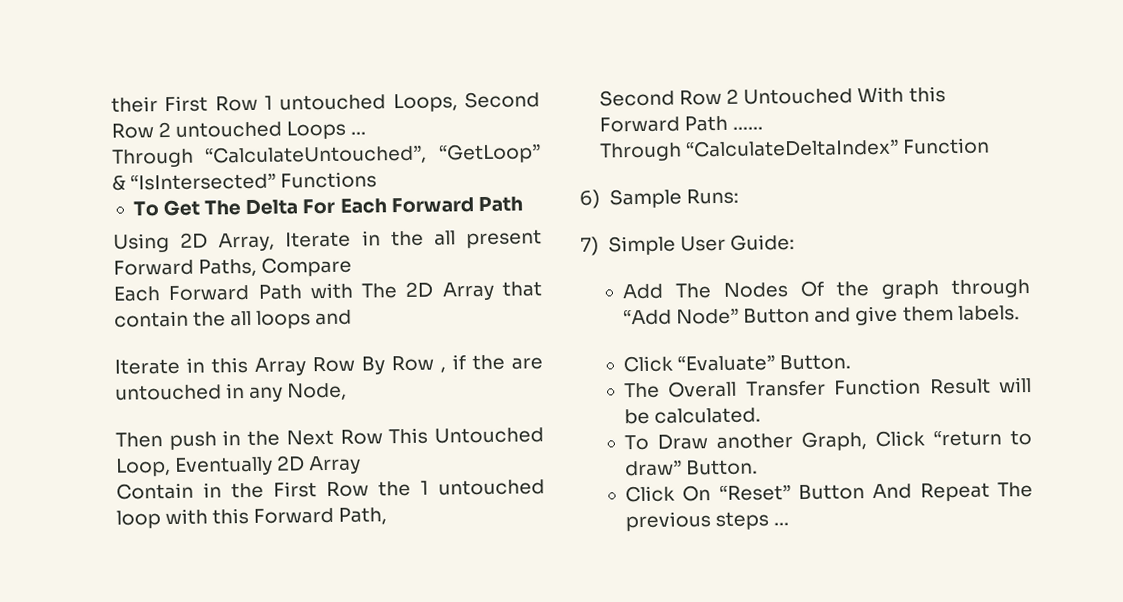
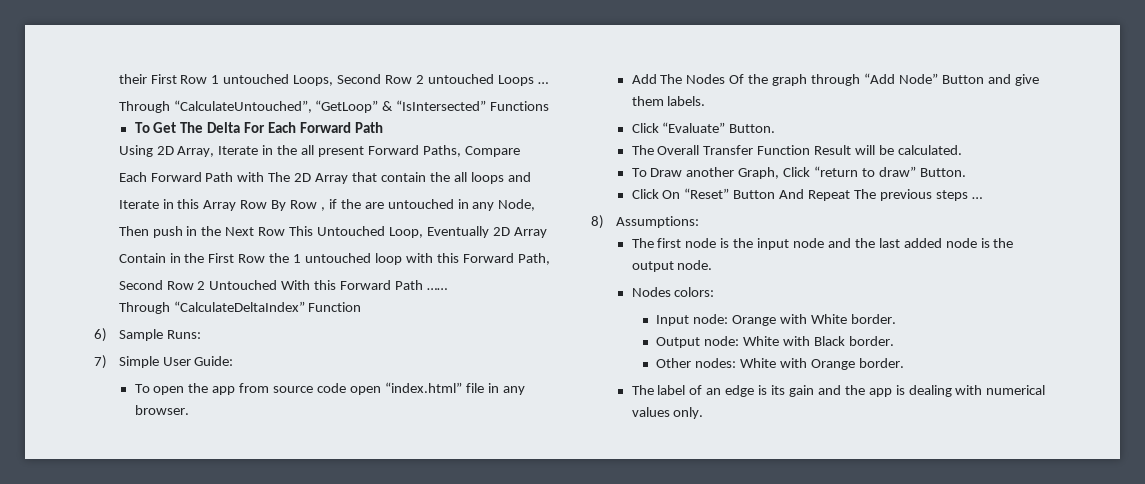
+ To open the app from source code open “index.html” file in any browser.
+ 8) Assumptions:
+ The first node is the input node and the last added node is the output node.
+ Nodes colors:
+ Input node: Orange with White border.
+ Output node: White with Black border.
+ Other nodes: White with Orange border.
+ The label of an edge is its gain and the app is dealing with numerical values only.

